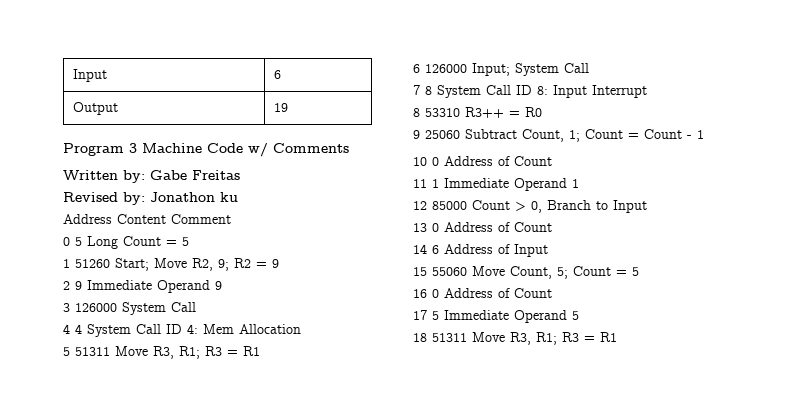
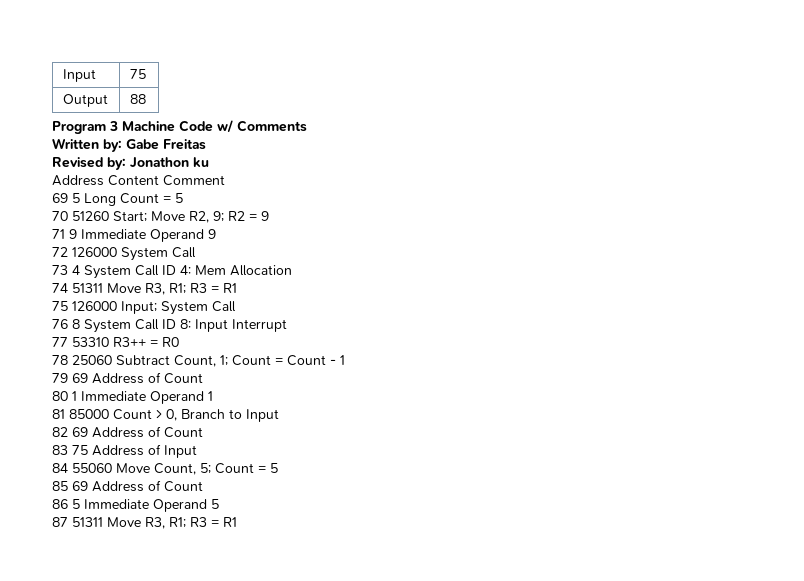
- Input | 6
+ Input | 75
- Output | 19
+ Output | 88
- 0 5 Long Count = 5
+ 69 5 Long Count = 5
- 1 51260 Start; Move R2, 9; R2 = 9
+ 70 51260 Start; Move R2, 9; R2 = 9
- 2 9 Immediate Operand 9
+ 71 9 Immediate Operand 9
- 3 126000 System Call
+ 72 126000 System Call
- 4 4 System Call ID 4: Mem Allocation
+ 73 4 System Call ID 4: Mem Allocation
- 5 51311 Move R3, R1; R3 = R1
+ 74 51311 Move R3, R1; R3 = R1
- 6 126000 Input; System Call
+ 75 126000 Input; System Call
- 7 8 System Call ID 8: Input Interrupt
+ 76 8 System Call ID 8: Input Interrupt
- 8 53310 R3++ = R0
+ 77 53310 R3++ = R0
- 9 25060 Subtract Count, 1; Count = Count - 1
+ 78 25060 Subtract Count, 1; Count = Count - 1
- 10 0 Address of Count
- 11 1 Immediate Operand 1
+ 79 69 Address of Count
+ 80 1 Immediate Operand 1
- 12 85000 Count > 0, Branch to Input
+ 81 85000 Count > 0, Branch to Input
- 13 0 Address of Count
- 14 6 Address of Input
+ 82 69 Address of Count
+ 83 75 Address of Input
- 15 55060 Move Count, 5; Count = 5
+ 84 55060 Move Count, 5; Count = 5
- 16 0 Address of Count
- 17 5 Immediate Operand 5
+ 85 69 Address of Count
+ 86 5 Immediate Operand 5
- 18 51311 Move R3, R1; R3 = R1
+ 87 51311 Move R3, R1; R3 = R1

